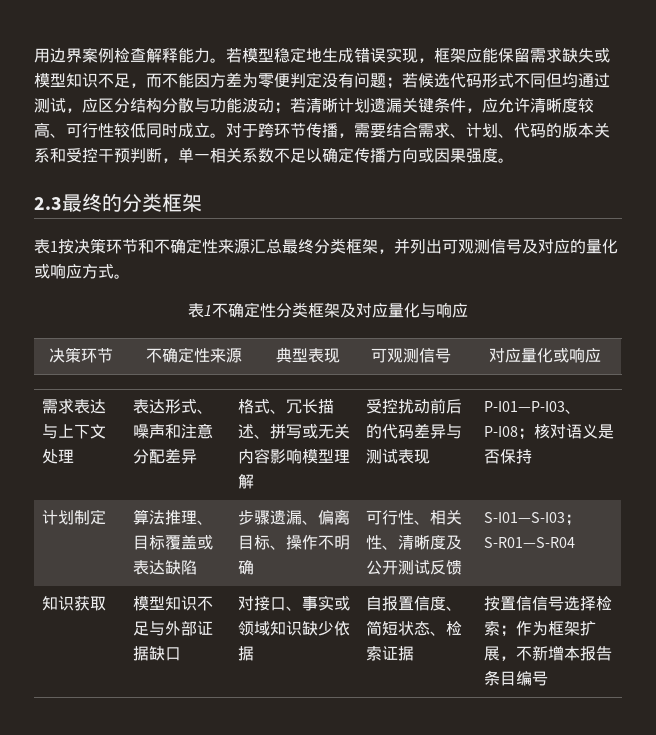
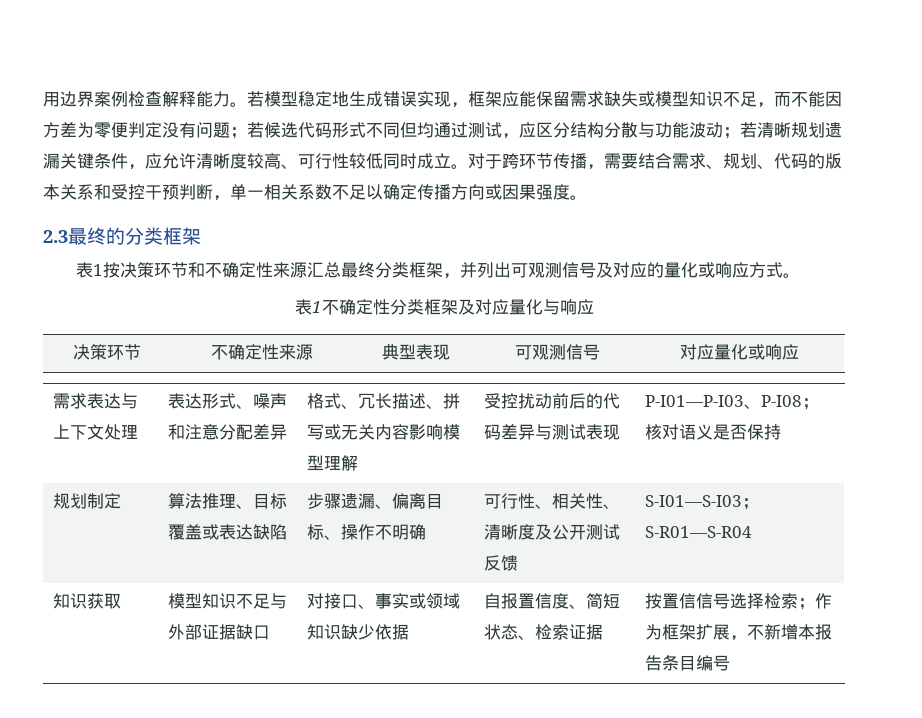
- 若模型稳定地生成错误实现，框架应能保留需求缺失或模型知识不足，而不能因方差为零便判定没有问题；若候选代码形式不同但均通过测试，应区分结构分散与功能波动；若清晰计划遗漏关键条件，应允许清晰度较高、可行性较低同时成立。
+ 若模型稳定地生成错误实现，框架应能保留需求缺失或模型知识不足，而不能因方差为零便判定没有问题；若候选代码形式不同但均通过测试，应区分结构分散与功能波动；若清晰规划遗漏关键条件，应允许清晰度较高、可行性较低同时成立。
- 对于跨环节传播，需要结合需求、计划、代码的版本关系和受控干预判断，单一相关系数不足以确定传播方向或因果强度。
+ 对于跨环节传播，需要结合需求、规划、代码的版本关系和受控干预判断，单一相关系数不足以确定传播方向或因果强度。
- 计划制定 | 算法推理、目标覆盖或表达缺陷 | 步骤遗漏、偏离目标、操作不明确 | 可行性、相关性、清晰度及公开测试反馈 | S-I01—S-I03；S-R01—S-R04
+ 规划制定 | 算法推理、目标覆盖或表达缺陷 | 步骤遗漏、偏离目标、操作不明确 | 可行性、相关性、清晰度及公开测试反馈 | S-I01—S-I03；S-R01—S-R04

